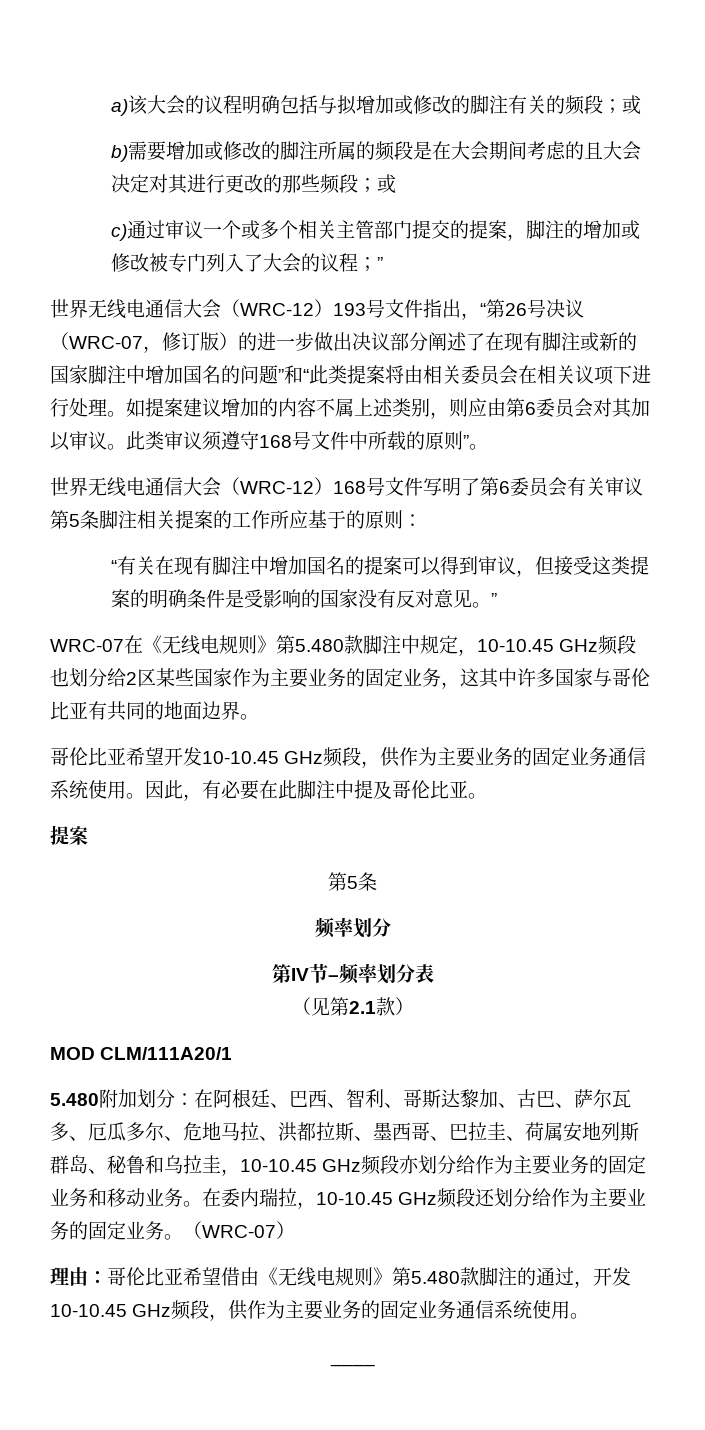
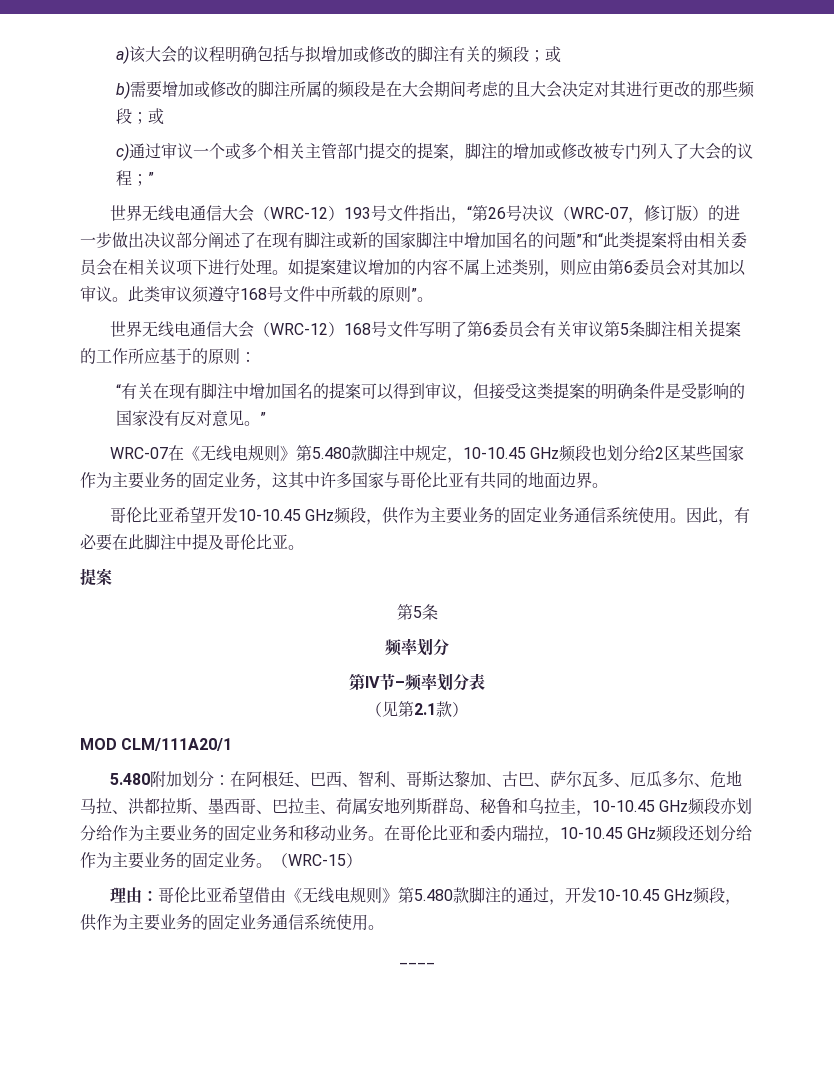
- 在委内瑞拉，10-10.45 GHz频段还划分给作为主要业务的固定业务。
+ 在哥伦比亚和委内瑞拉，10-10.45 GHz频段还划分给作为主要业务的固定业务。
- （WRC-07）
+ （WRC-15）

